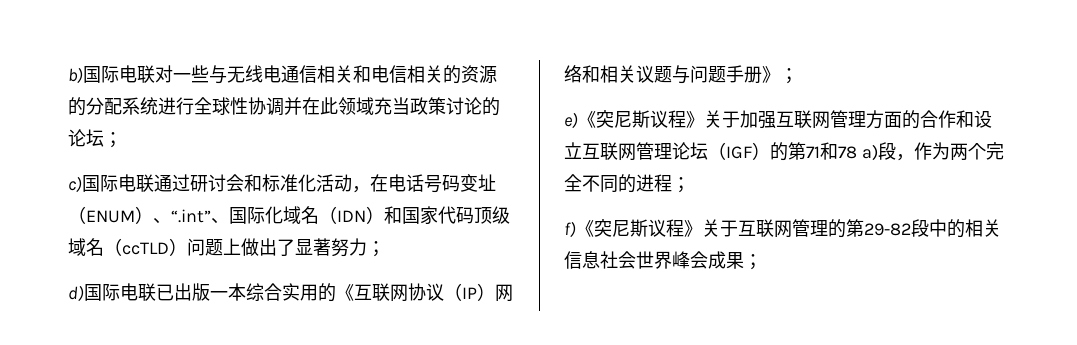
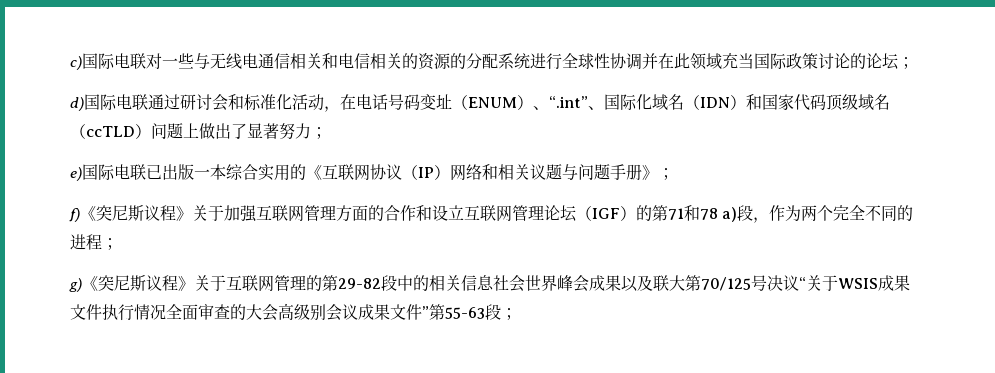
- b)国际电联对一些与无线电通信相关和电信相关的资源的分配系统进行全球性协调并在此领域充当政策讨论的论坛；
+ c)国际电联对一些与无线电通信相关和电信相关的资源的分配系统进行全球性协调并在此领域充当国际政策讨论的论坛；
- c)国际电联通过研讨会和标准化活动，在电话号码变址（ENUM）、“.int”、国际化域名（IDN）和国家代码顶级域名（ccTLD）问题上做出了显著努力；
+ d)国际电联通过研讨会和标准化活动，在电话号码变址（ENUM）、“.int”、国际化域名（IDN）和国家代码顶级域名（ccTLD）问题上做出了显著努力；
- d)国际电联已出版一本综合实用的《互联网协议（IP）网络和相关议题与问题手册》；
+ e)国际电联已出版一本综合实用的《互联网协议（IP）网络和相关议题与问题手册》；
- e)《突尼斯议程》关于加强互联网管理方面的合作和设立互联网管理论坛（IGF）的第71和78 a)段，作为两个完全不同的进程；
+ f)《突尼斯议程》关于加强互联网管理方面的合作和设立互联网管理论坛（IGF）的第71和78 a)段，作为两个完全不同的进程；
- f)《突尼斯议程》关于互联网管理的第29-82段中的相关信息社会世界峰会成果；
+ g)《突尼斯议程》关于互联网管理的第29-82段中的相关信息社会世界峰会成果以及联大第70/125号决议“关于WSIS成果文件执行情况全面审查的大会高级别会议成果文件”第55-63段；

